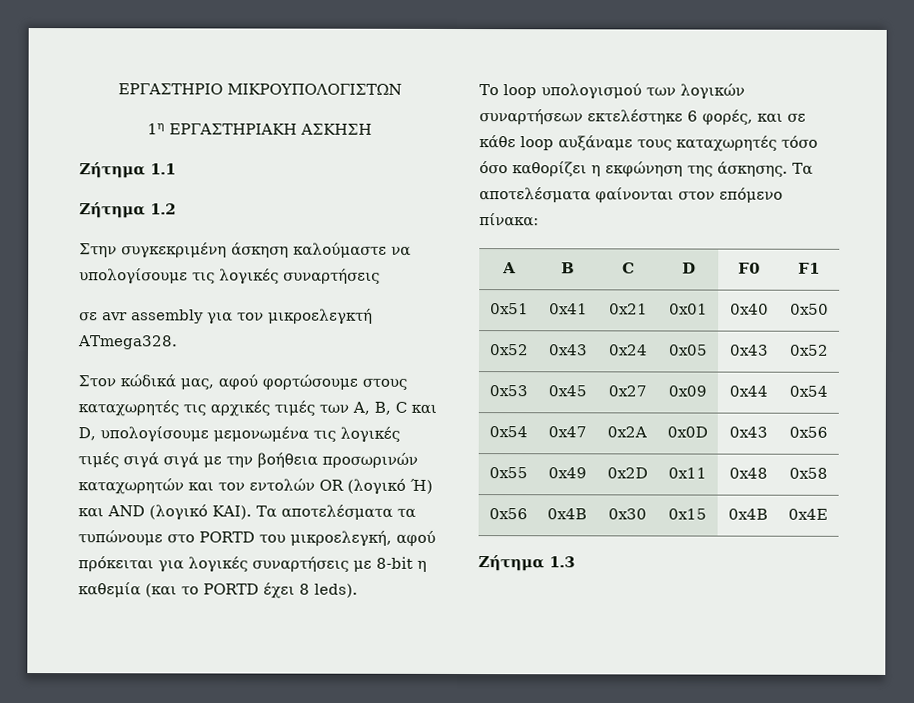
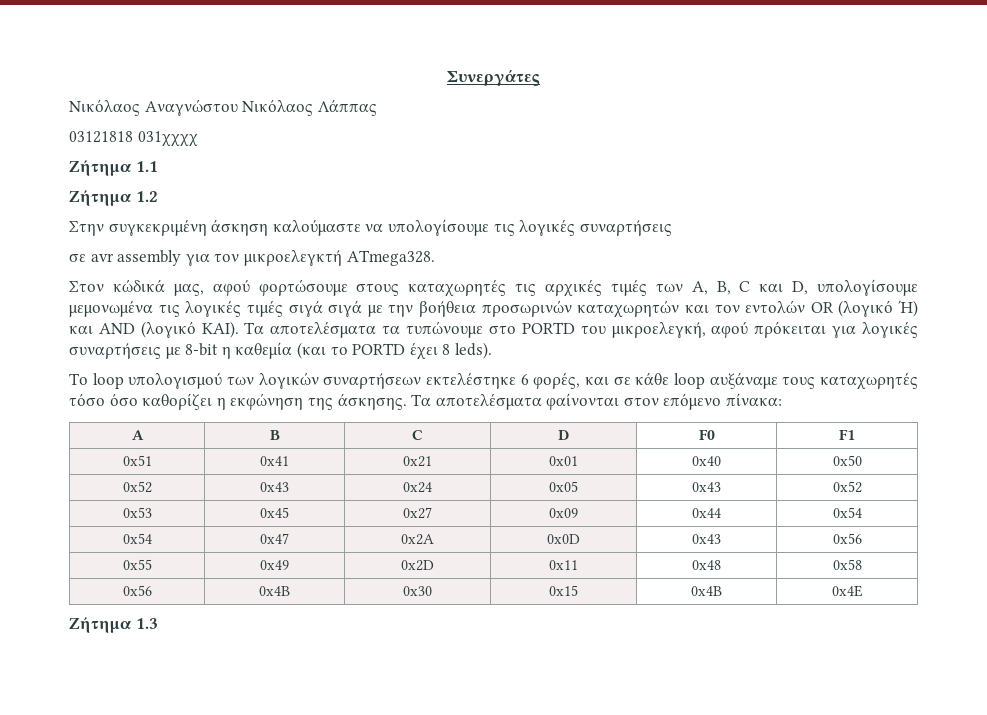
- ΕΡΓΑΣΤΗΡΙΟ ΜΙΚΡΟΥΠΟΛΟΓΙΣΤΩΝ
- 1η ΕΡΓΑΣΤΗΡΙΑΚΗ ΑΣΚΗΣΗ
+ Συνεργάτες
+ Νικόλαος Αναγνώστου Νικόλαος Λάππας
+ 03121818 031χχχχ

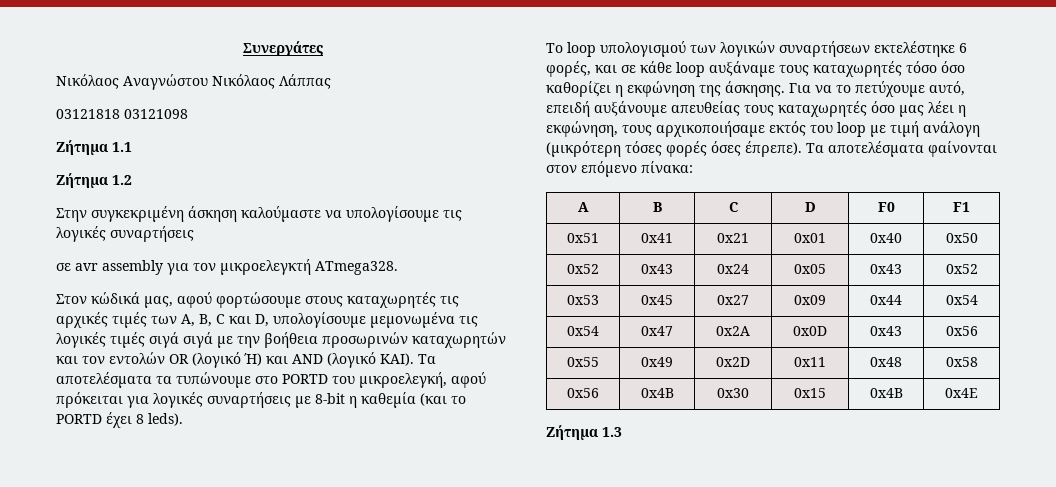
- 03121818 031χχχχ
+ 03121818 03121098
+ Για να το πετύχουμε αυτό, επειδή αυξάνουμε απευθείας τους καταχωρητές όσο μας λέει η εκφώνηση, τους αρχικοποιήσαμε εκτός του loop με τιμή ανάλογη (μικρότερη τόσες φορές όσες έπρεπε).

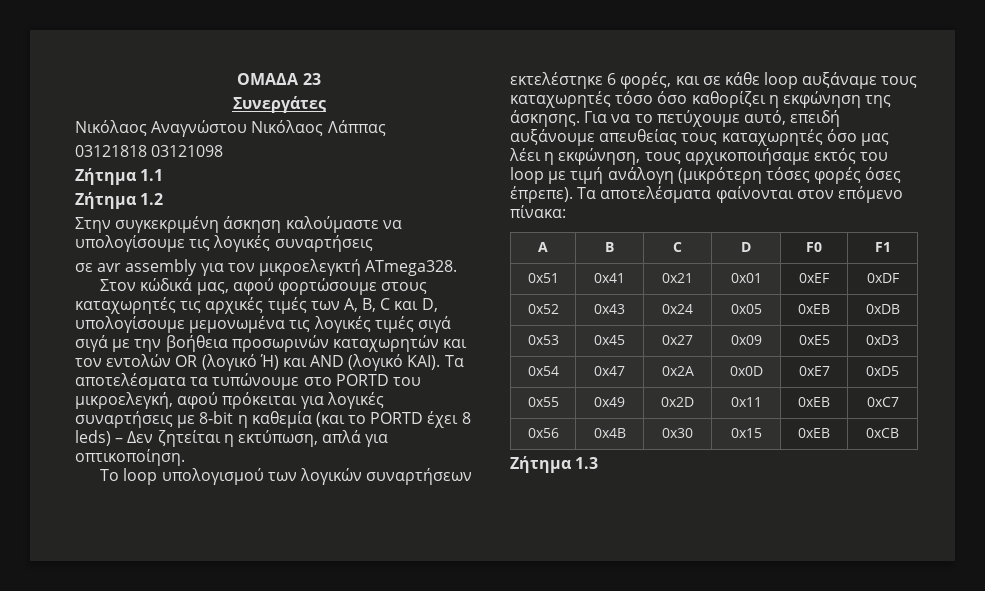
+ ΟΜΑΔΑ 23
- Τα αποτελέσματα τα τυπώνουμε στο PORTD του μικροελεγκή, αφού πρόκειται για λογικές συναρτήσεις με 8-bit η καθεμία (και το PORTD έχει 8 leds).
+ Τα αποτελέσματα τα τυπώνουμε στο PORTD του μικροελεγκή, αφού πρόκειται για λογικές συναρτήσεις με 8-bit η καθεμία (και το PORTD έχει 8 leds) – Δεν ζητείται η εκτύπωση, απλά για οπτικοποίηση.
- 0x51 | 0x41 | 0x21 | 0x01 | 0x40 | 0x50
+ 0x51 | 0x41 | 0x21 | 0x01 | 0xEF | 0xDF
- 0x52 | 0x43 | 0x24 | 0x05 | 0x43 | 0x52
+ 0x52 | 0x43 | 0x24 | 0x05 | 0xEB | 0xDB
- 0x53 | 0x45 | 0x27 | 0x09 | 0x44 | 0x54
+ 0x53 | 0x45 | 0x27 | 0x09 | 0xE5 | 0xD3
- 0x54 | 0x47 | 0x2A | 0x0D | 0x43 | 0x56
+ 0x54 | 0x47 | 0x2A | 0x0D | 0xE7 | 0xD5
- 0x55 | 0x49 | 0x2D | 0x11 | 0x48 | 0x58
+ 0x55 | 0x49 | 0x2D | 0x11 | 0xEB | 0xC7
- 0x56 | 0x4B | 0x30 | 0x15 | 0x4B | 0x4E
+ 0x56 | 0x4B | 0x30 | 0x15 | 0xEB | 0xCB

